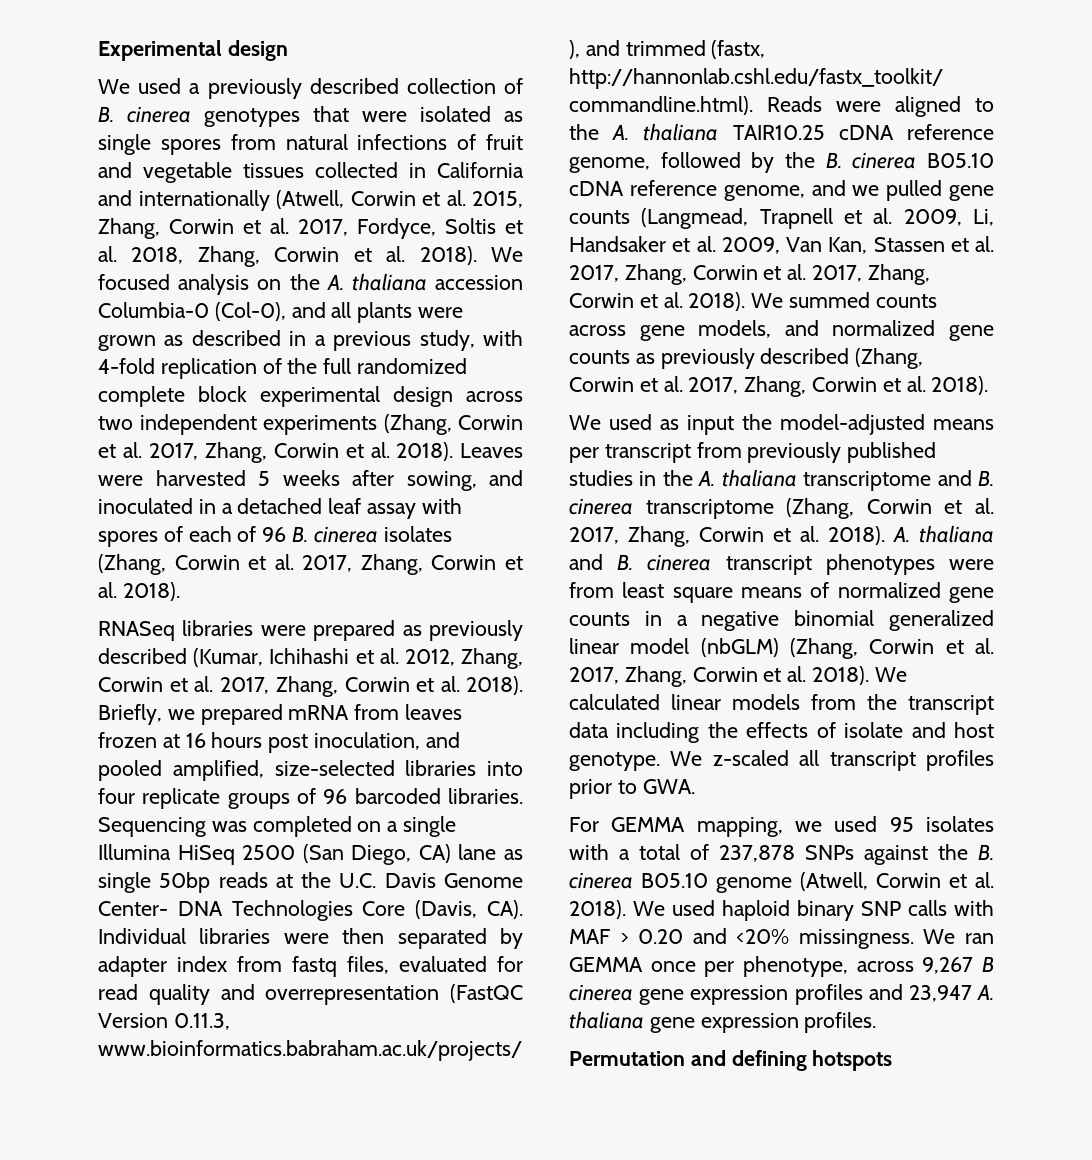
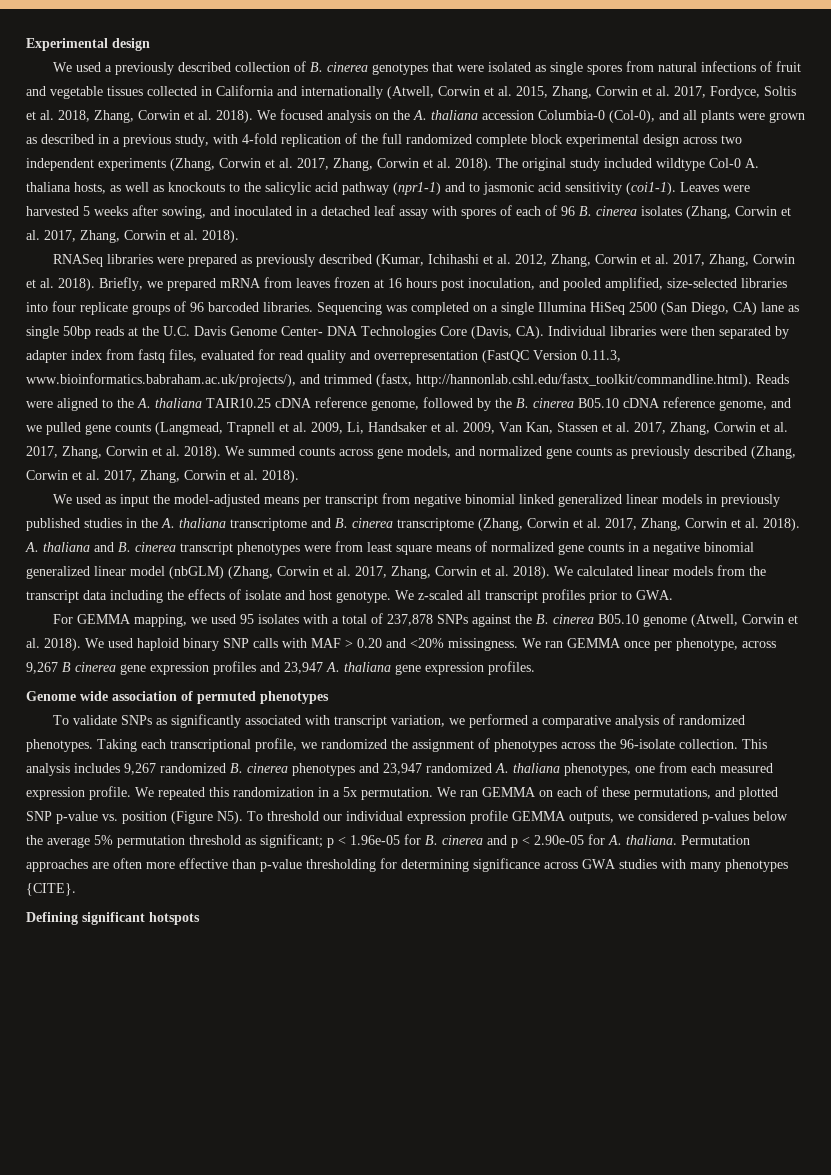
+ The original study included wildtype Col-0 A. thaliana hosts, as well as knockouts to the salicylic acid pathway (npr1-1) and to jasmonic acid sensitivity (coi1-1).
- We used as input the model-adjusted means per transcript from previously published studies in the A. thaliana transcriptome and B. cinerea transcriptome (Zhang, Corwin et al. 2017, Zhang, Corwin et al. 2018).
+ We used as input the model-adjusted means per transcript from negative binomial linked generalized linear models in previously published studies in the A. thaliana transcriptome and B. cinerea transcriptome (Zhang, Corwin et al. 2017, Zhang, Corwin et al. 2018).
- Permutation and defining hotspots
+ Genome wide association of permuted phenotypes
+ To validate SNPs as significantly associated with transcript variation, we performed a comparative analysis of randomized phenotypes. Taking each transcriptional profile, we randomized the assignment of phenotypes across the 96-isolate collection. This analysis includes 9,267 randomized B. cinerea phenotypes and 23,947 randomized A. thaliana phenotypes, one from each measured expression profile. We repeated this randomization in a 5x permutation. We ran GEMMA on each of these permutations, and plotted SNP p-value vs. position (Figure N5). To threshold our individual expression profile GEMMA outputs, we considered p-values below the average 5% permutation threshold as significant; p < 1.96e-05 for B. cinerea and p < 2.90e-05 for A. thaliana. Permutation approaches are often more effective than p-value thresholding for determining significance across GWA studies with many phenotypes {CITE}.
+ Defining significant hotspots

